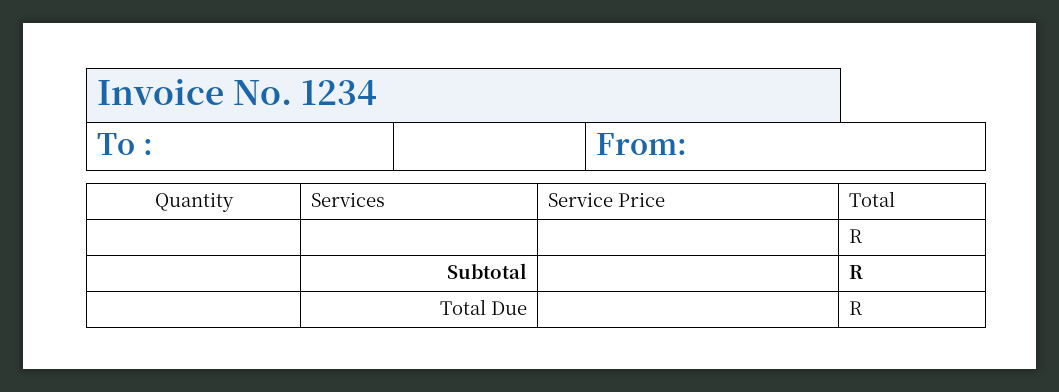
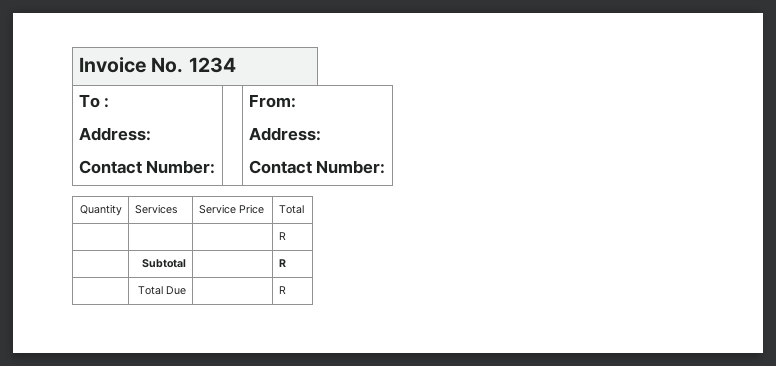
- To : | | From:
+ To :
+ Address:
+ Contact Number: | | From:
+ Address:
+ Contact Number:

